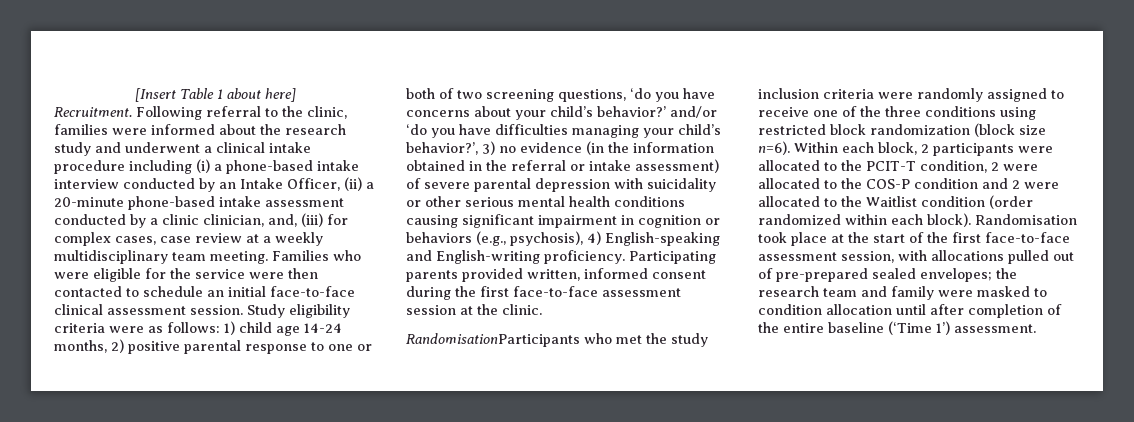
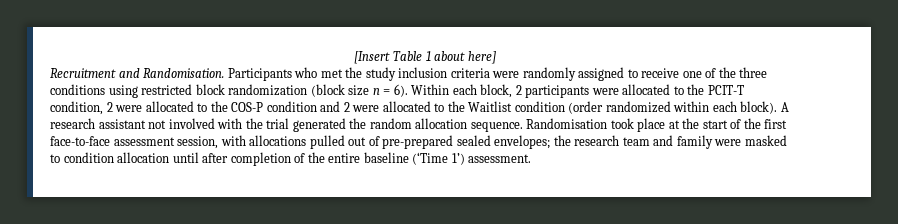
- Recruitment. Following referral to the clinic, families were informed about the research study and underwent a clinical intake procedure including (i) a phone-based intake interview conducted by an Intake Officer, (ii) a 20-minute phone-based intake assessment conducted by a clinic clinician, and, (iii) for complex cases, case review at a weekly multidisciplinary team meeting. Families who were eligible for the service were then contacted to schedule an initial face-to-face clinical assessment session. Study eligibility criteria were as follows: 1) child age 14-24 months, 2) positive parental response to one or both of two screening questions, ‘do you have concerns about your child’s behavior?’ and/or ‘do you have difficulties managing your child’s behavior?’, 3) no evidence (in the information obtained in the referral or intake assessment) of severe parental depression with suicidality or other serious mental health conditions causing significant impairment in cognition or behaviors (e.g., psychosis), 4) English-speaking and English-writing proficiency. Participating parents provided written, informed consent during the first face-to-face assessment session at the clinic.
- RandomisationParticipants who met the study inclusion criteria were randomly assigned to receive one of the three conditions using restricted block randomization (block size n=6).
+ Recruitment and Randomisation. Participants who met the study inclusion criteria were randomly assigned to receive one of the three conditions using restricted block randomization (block size n = 6).
+ A research assistant not involved with the trial generated the random allocation sequence.

